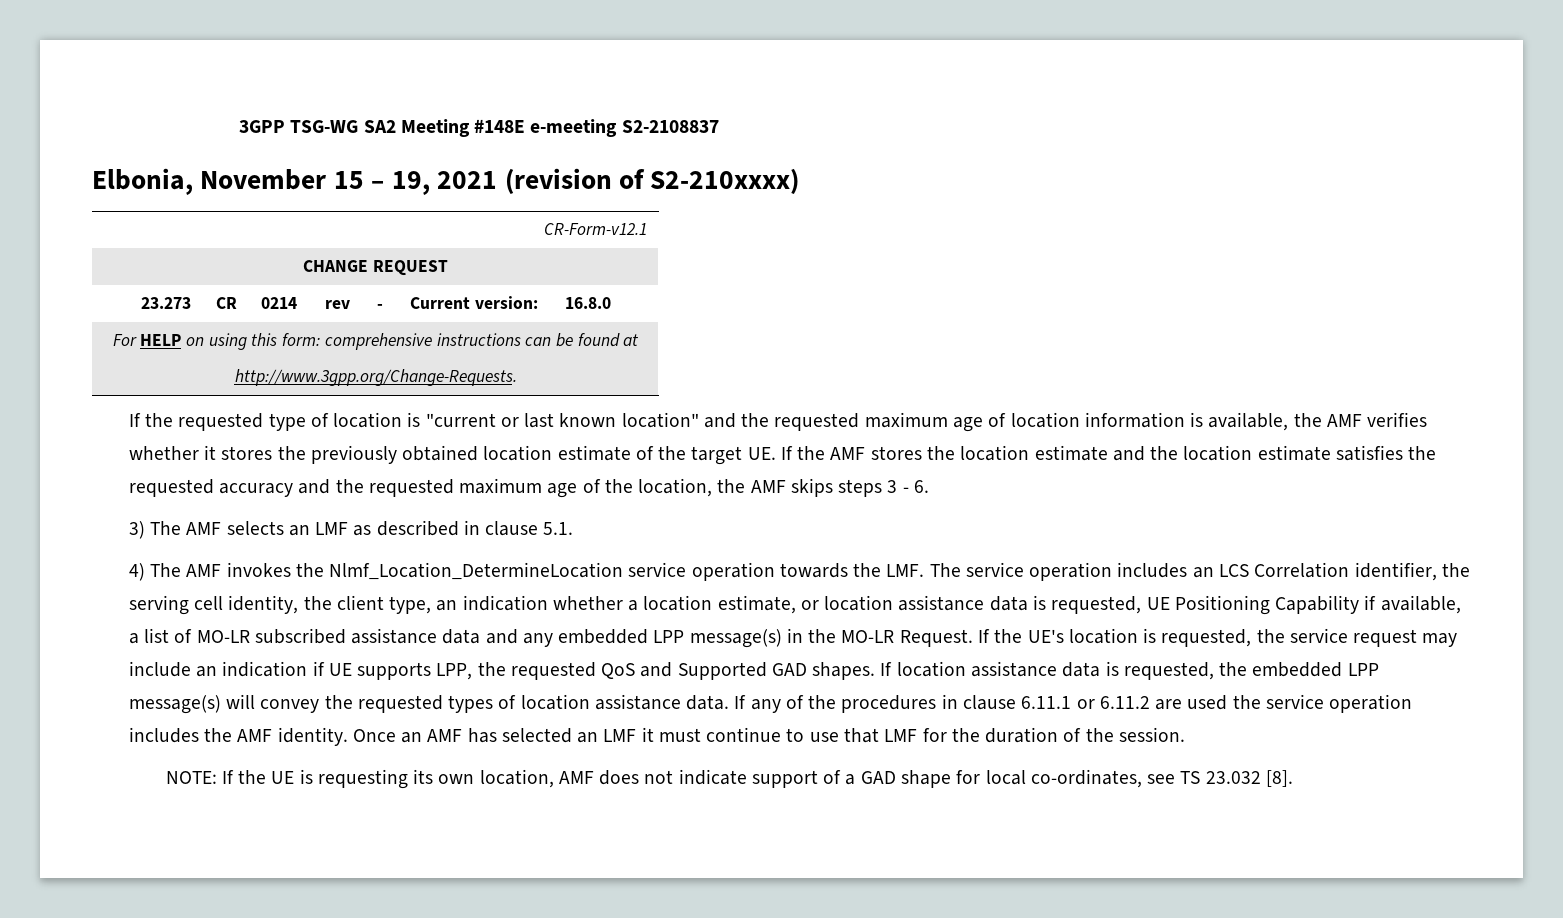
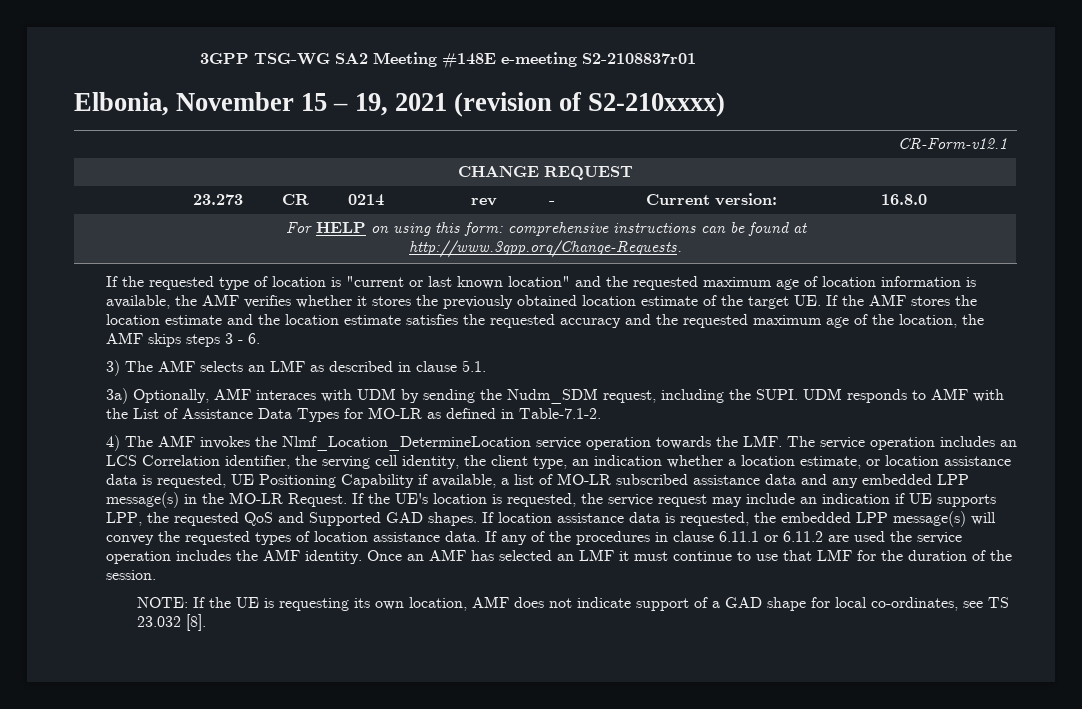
- 3GPP TSG-WG SA2 Meeting #148E e-meeting S2-2108837
+ 3GPP TSG-WG SA2 Meeting #148E e-meeting S2-2108837r01
+ 3a) Optionally, AMF interaces with UDM by sending the Nudm_SDM request, including the SUPI. UDM responds to AMF with the List of Assistance Data Types for MO-LR as defined in Table-7.1-2.

